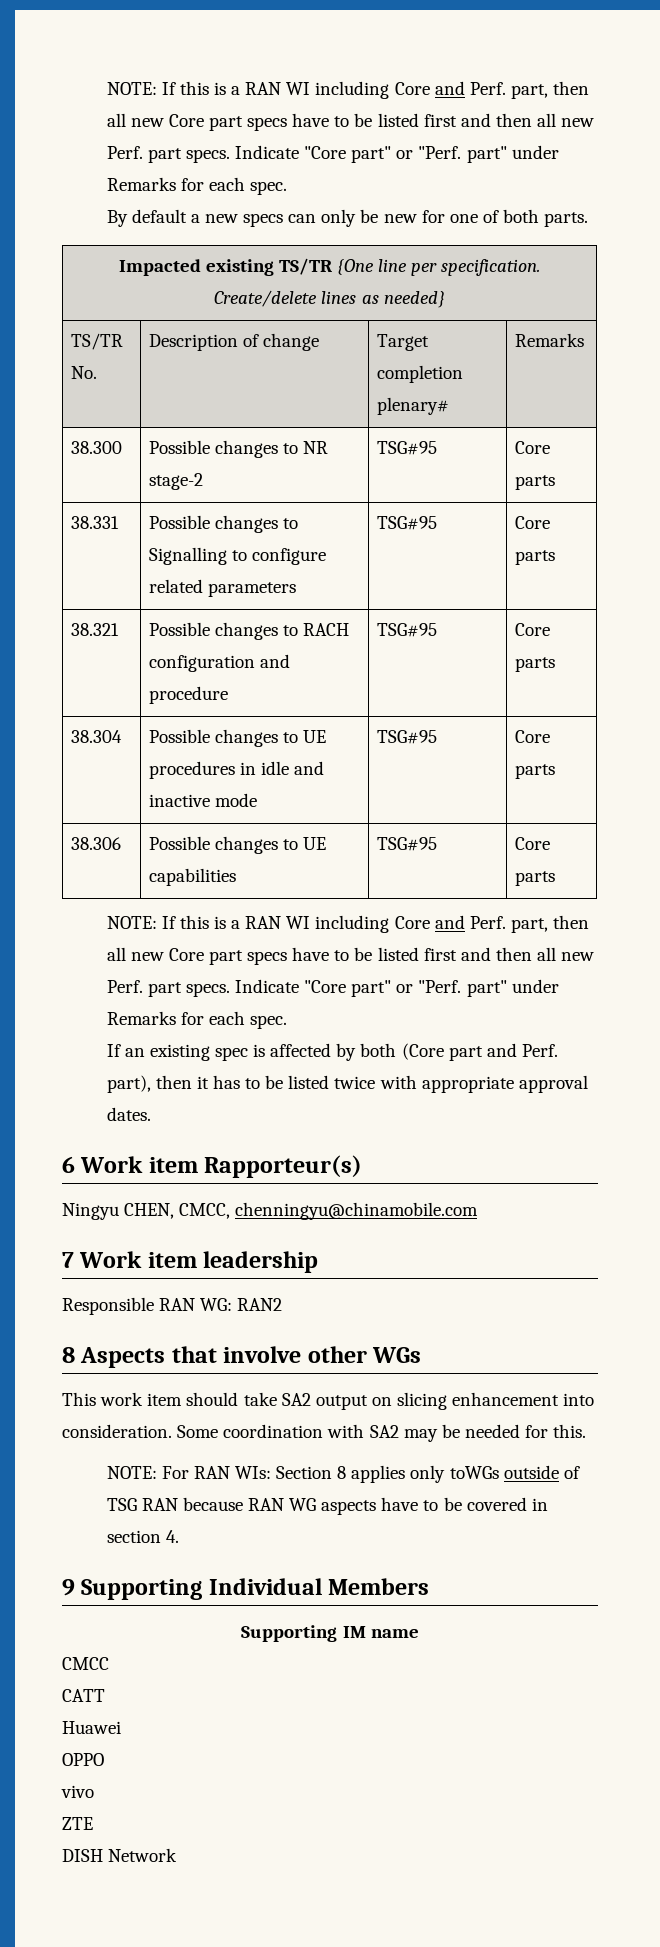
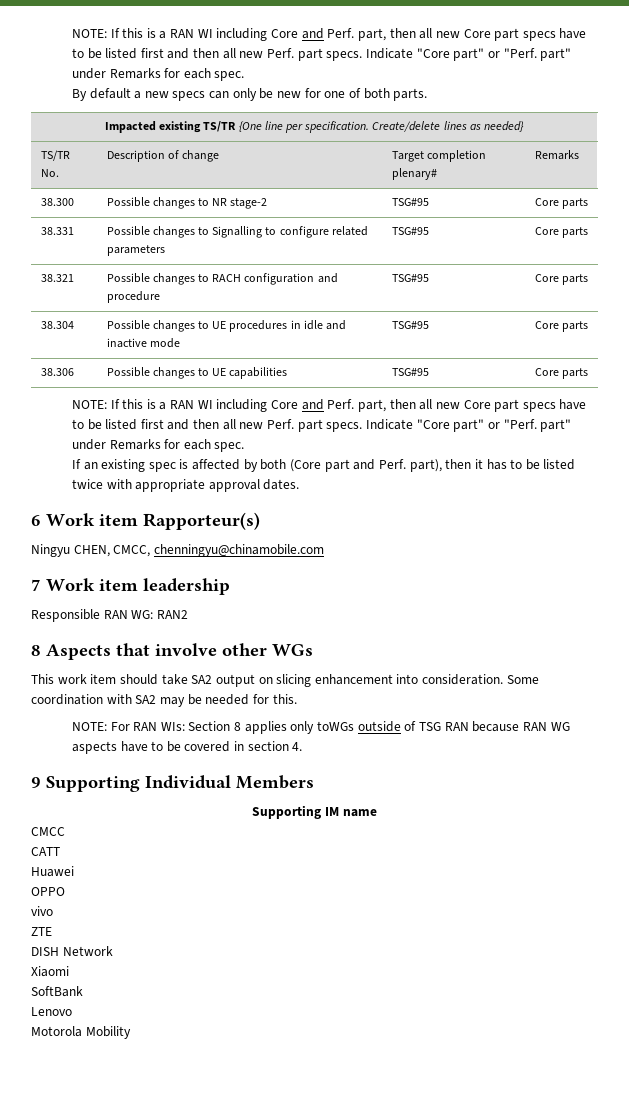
+ Xiaomi
+ SoftBank
+ Lenovo
+ Motorola Mobility

